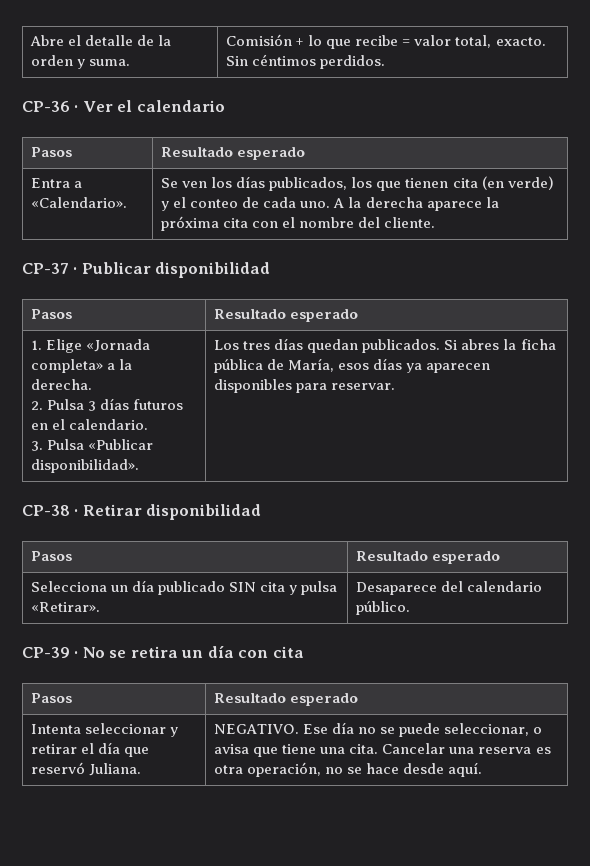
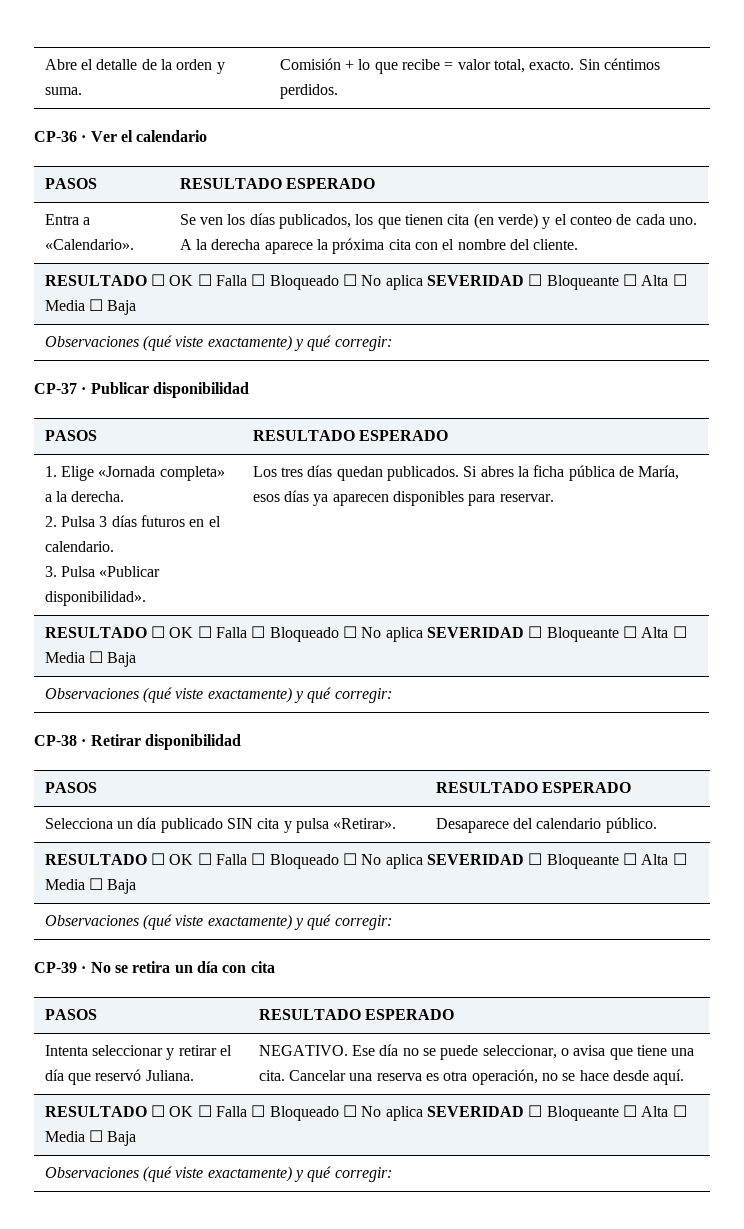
  CP-36 · Ver el calendario
- Pasos | Resultado esperado
+ PASOS | RESULTADO ESPERADO
  Entra a «Calendario». | Se ven los días publicados, los que tienen cita (en verde) y el conteo de cada uno. A la derecha aparece la próxima cita con el nombre del cliente.
+ RESULTADO ☐ OK ☐ Falla ☐ Bloqueado ☐ No aplica SEVERIDAD ☐ Bloqueante ☐ Alta ☐ Media ☐ Baja
+ Observaciones (qué viste exactamente) y qué corregir:
  CP-37 · Publicar disponibilidad
- Pasos | Resultado esperado
+ PASOS | RESULTADO ESPERADO
  1. Elige «Jornada completa» a la derecha.
  2. Pulsa 3 días futuros en el calendario.
  3. Pulsa «Publicar disponibilidad». | Los tres días quedan publicados. Si abres la ficha pública de María, esos días ya aparecen disponibles para reservar.
+ RESULTADO ☐ OK ☐ Falla ☐ Bloqueado ☐ No aplica SEVERIDAD ☐ Bloqueante ☐ Alta ☐ Media ☐ Baja
+ Observaciones (qué viste exactamente) y qué corregir:
  CP-38 · Retirar disponibilidad
- Pasos | Resultado esperado
+ PASOS | RESULTADO ESPERADO
  Selecciona un día publicado SIN cita y pulsa «Retirar». | Desaparece del calendario público.
+ RESULTADO ☐ OK ☐ Falla ☐ Bloqueado ☐ No aplica SEVERIDAD ☐ Bloqueante ☐ Alta ☐ Media ☐ Baja
+ Observaciones (qué viste exactamente) y qué corregir:
  CP-39 · No se retira un día con cita
- Pasos | Resultado esperado
+ PASOS | RESULTADO ESPERADO
  Intenta seleccionar y retirar el día que reservó Juliana. | NEGATIVO. Ese día no se puede seleccionar, o avisa que tiene una cita. Cancelar una reserva es otra operación, no se hace desde aquí.
+ RESULTADO ☐ OK ☐ Falla ☐ Bloqueado ☐ No aplica SEVERIDAD ☐ Bloqueante ☐ Alta ☐ Media ☐ Baja
+ Observaciones (qué viste exactamente) y qué corregir:

